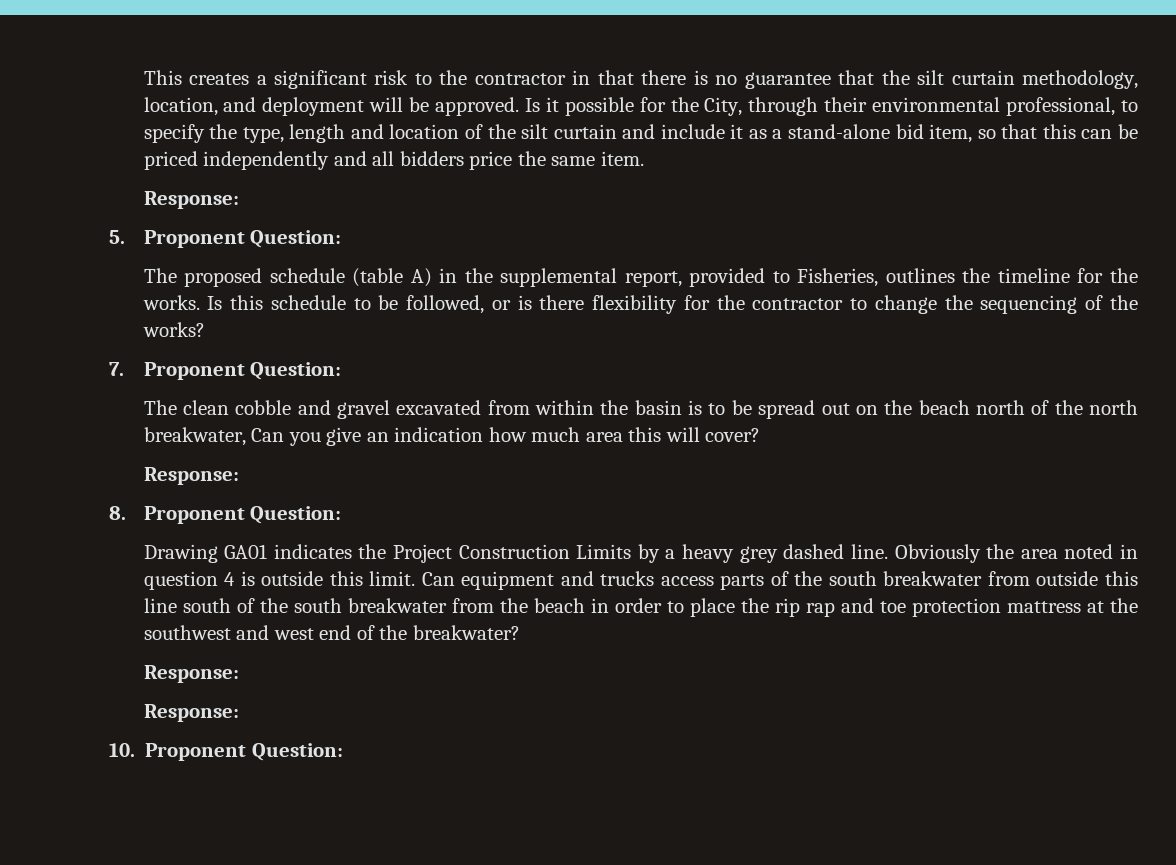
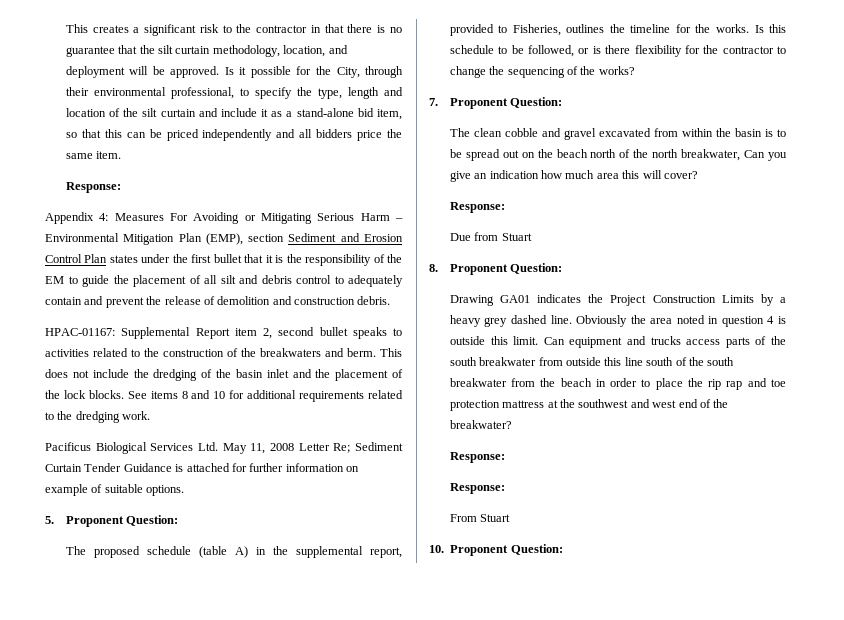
+ Appendix 4: Measures For Avoiding or Mitigating Serious Harm – Environmental Mitigation Plan (EMP), section Sediment and Erosion Control Plan states under the first bullet that it is the responsibility of the EM to guide the placement of all silt and debris control to adequately contain and prevent the release of demolition and construction debris.
+ HPAC-01167: Supplemental Report item 2, second bullet speaks to activities related to the construction of the breakwaters and berm. This does not include the dredging of the basin inlet and the placement of the lock blocks. See items 8 and 10 for additional requirements related to the dredging work.
+ Pacificus Biological Services Ltd. May 11, 2008 Letter Re; Sediment Curtain Tender Guidance is attached for further information on example of suitable options.
+ Due from Stuart
+ From Stuart

